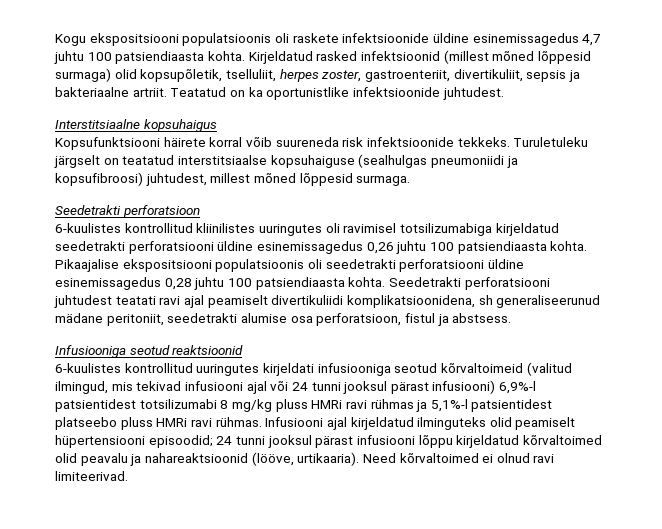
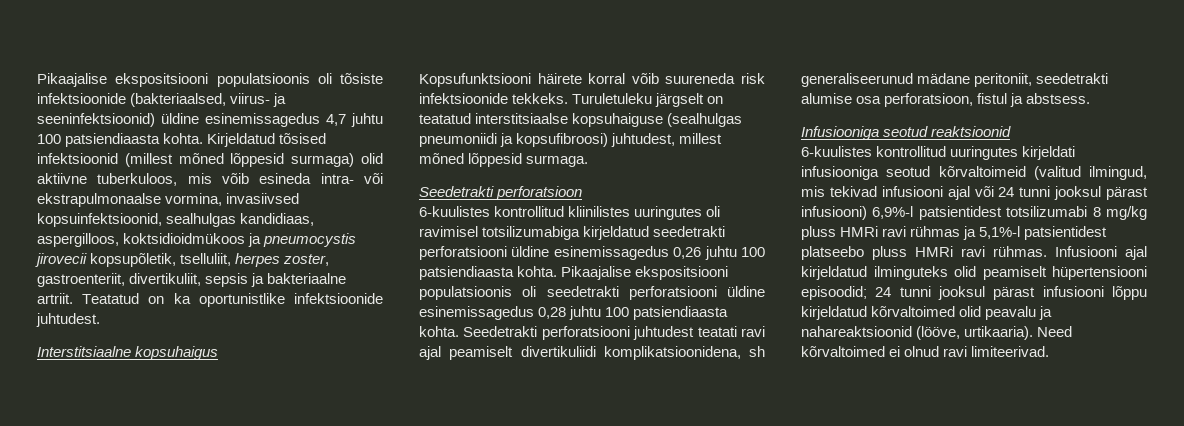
- Kogu ekspositsiooni populatsioonis oli raskete infektsioonide üldine esinemissagedus 4,7 juhtu 100 patsiendiaasta kohta.
+ Pikaajalise ekspositsiooni populatsioonis oli tõsiste infektsioonide (bakteriaalsed, viirus- ja seeninfektsioonid) üldine esinemissagedus 4,7 juhtu 100 patsiendiaasta kohta.
- Kirjeldatud rasked infektsioonid (millest mõned lõppesid surmaga) olid kopsupõletik, tselluliit, herpes zoster, gastroenteriit, divertikuliit, sepsis ja bakteriaalne artriit.
+ Kirjeldatud tõsised infektsioonid (millest mõned lõppesid surmaga) olid aktiivne tuberkuloos, mis võib esineda intra- või ekstrapulmonaalse vormina, invasiivsed kopsuinfektsioonid, sealhulgas kandidiaas, aspergilloos, koktsidioidmükoos ja pneumocystis jirovecii kopsupõletik, tselluliit, herpes zoster, gastroenteriit, divertikuliit, sepsis ja bakteriaalne artriit.

